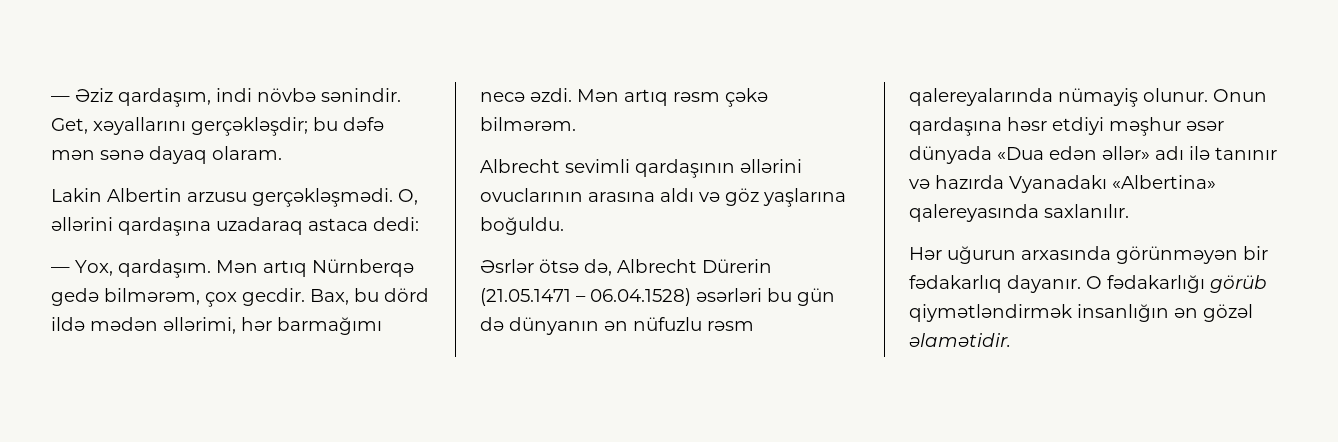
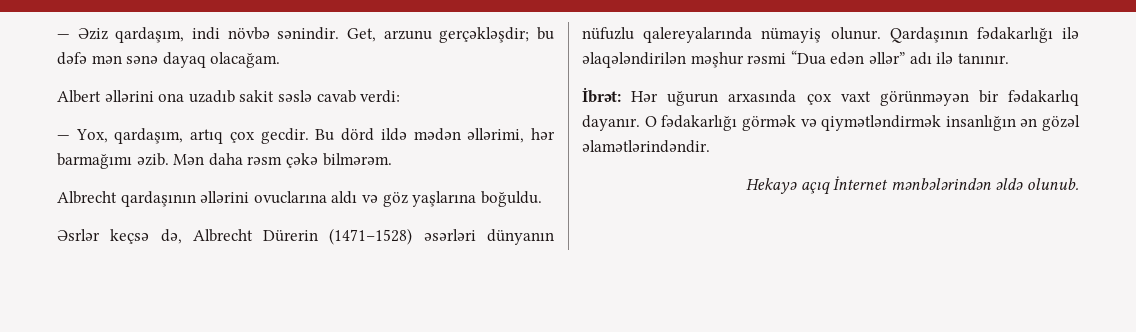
- Get, xəyallarını gerçəkləşdir; bu dəfə mən sənə dayaq olaram.
- Lakin Albertin arzusu gerçəkləşmədi. O, əllərini qardaşına uzadaraq astaca dedi:
- — Yox, qardaşım. Mən artıq Nürnberqə gedə bilmərəm, çox gecdir. Bax, bu dörd ildə mədən əllərimi, hər barmağımı necə əzdi. Mən artıq rəsm çəkə bilmərəm.
+ Get, arzunu gerçəkləşdir; bu dəfə mən sənə dayaq olacağam.
+ Albert əllərini ona uzadıb sakit səslə cavab verdi:
+ — Yox, qardaşım, artıq çox gecdir. Bu dörd ildə mədən əllərimi, hər barmağımı əzib. Mən daha rəsm çəkə bilmərəm.
- Albrecht sevimli qardaşının əllərini ovuclarının arasına aldı və göz yaşlarına boğuldu.
+ Albrecht qardaşının əllərini ovuclarına aldı və göz yaşlarına boğuldu.
- Əsrlər ötsə də, Albrecht Dürerin (21.05.1471 – 06.04.1528) əsərləri bu gün də dünyanın ən nüfuzlu rəsm qalereyalarında nümayiş olunur. Onun qardaşına həsr etdiyi məşhur əsər dünyada «Dua edən əllər» adı ilə tanınır və hazırda Vyanadakı «Albertina» qalereyasında saxlanılır.
- Hər uğurun arxasında görünməyən bir fədakarlıq dayanır.
+ Əsrlər keçsə də, Albrecht Dürerin (1471–1528) əsərləri dünyanın nüfuzlu qalereyalarında nümayiş olunur. Qardaşının fədakarlığı ilə əlaqələndirilən məşhur rəsmi “Dua edən əllər” adı ilə tanınır.
+ İbrət: Hər uğurun arxasında çox vaxt görünməyən bir fədakarlıq dayanır.
- O fədakarlığı görüb qiymətləndirmək insanlığın ən gözəl əlamətidir.
+ O fədakarlığı görmək və qiymətləndirmək insanlığın ən gözəl əlamətlərindəndir.
+ Hekayə açıq İnternet mənbələrindən əldə olunub.

